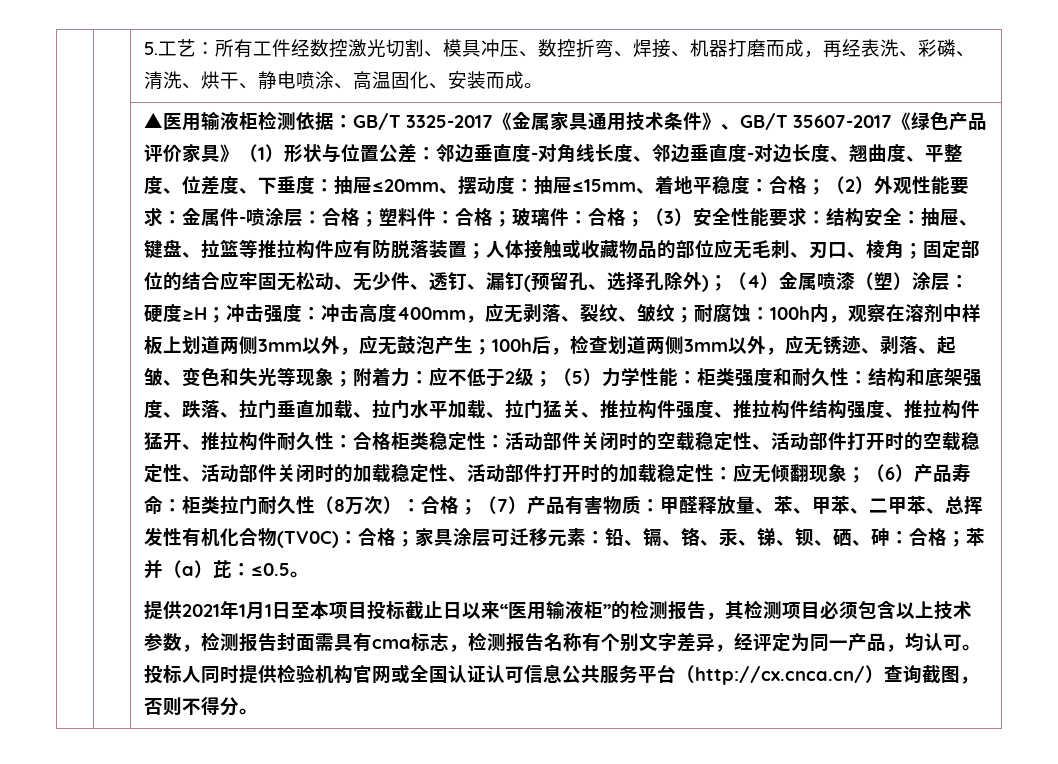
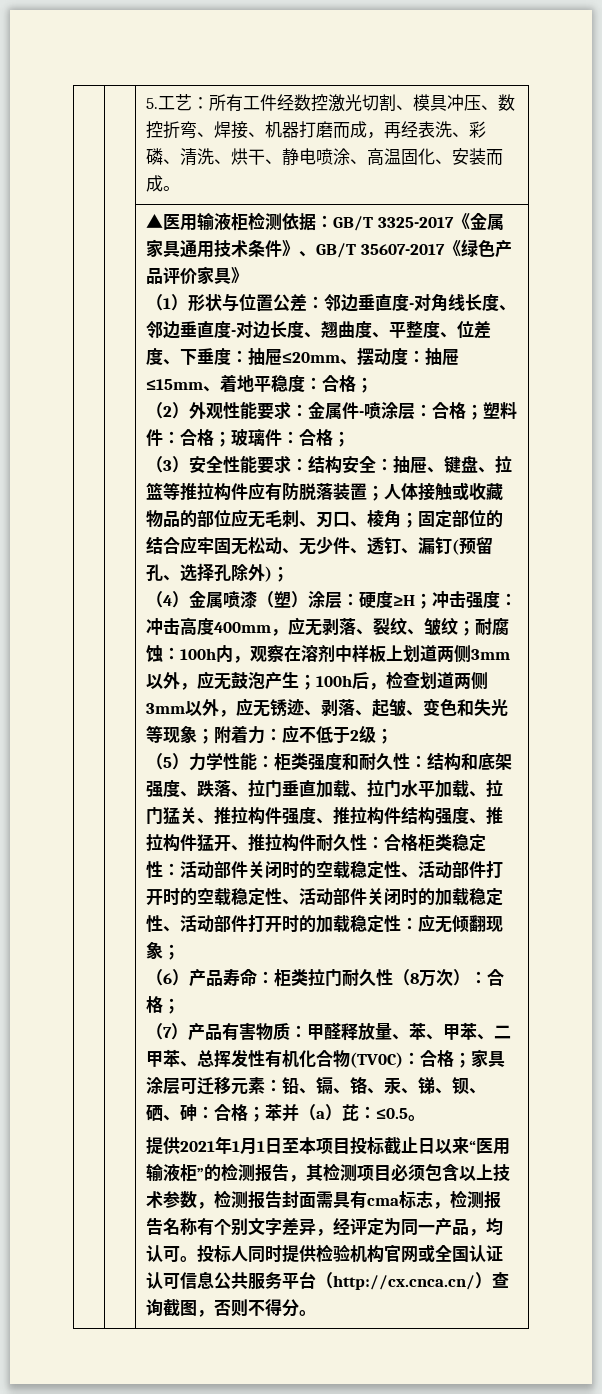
- GB/T 3325-2017《金属家具通用技术条件》、GB/T 35607-2017《绿色产品评价家具》（1）形状与位置公差：
+ GB/T 3325-2017《金属家具通用技术条件》、GB/T 35607-2017《绿色产品评价家具》
+ （1）形状与位置公差：
- 抽屉≤15mm、着地平稳度：合格；（2）外观性能要求：
+ 抽屉≤15mm、着地平稳度：合格；
+ （2）外观性能要求：
- 玻璃件：合格；（3）安全性能要求：
+ 玻璃件：合格；
+ （3）安全性能要求：
- 固定部位的结合应牢固无松动、无少件、透钉、漏钉(预留孔、选择孔除外)；（4）金属喷漆（塑）涂层：
+ 固定部位的结合应牢固无松动、无少件、透钉、漏钉(预留孔、选择孔除外)；
+ （4）金属喷漆（塑）涂层：
- 应不低于2级；（5）力学性能：
+ 应不低于2级；
+ （5）力学性能：
- 应无倾翻现象；（6）产品寿命：
+ 应无倾翻现象；
+ （6）产品寿命：
- 柜类拉门耐久性（8万次）：合格；（7）产品有害物质：
+ 柜类拉门耐久性（8万次）：合格；
+ （7）产品有害物质：

